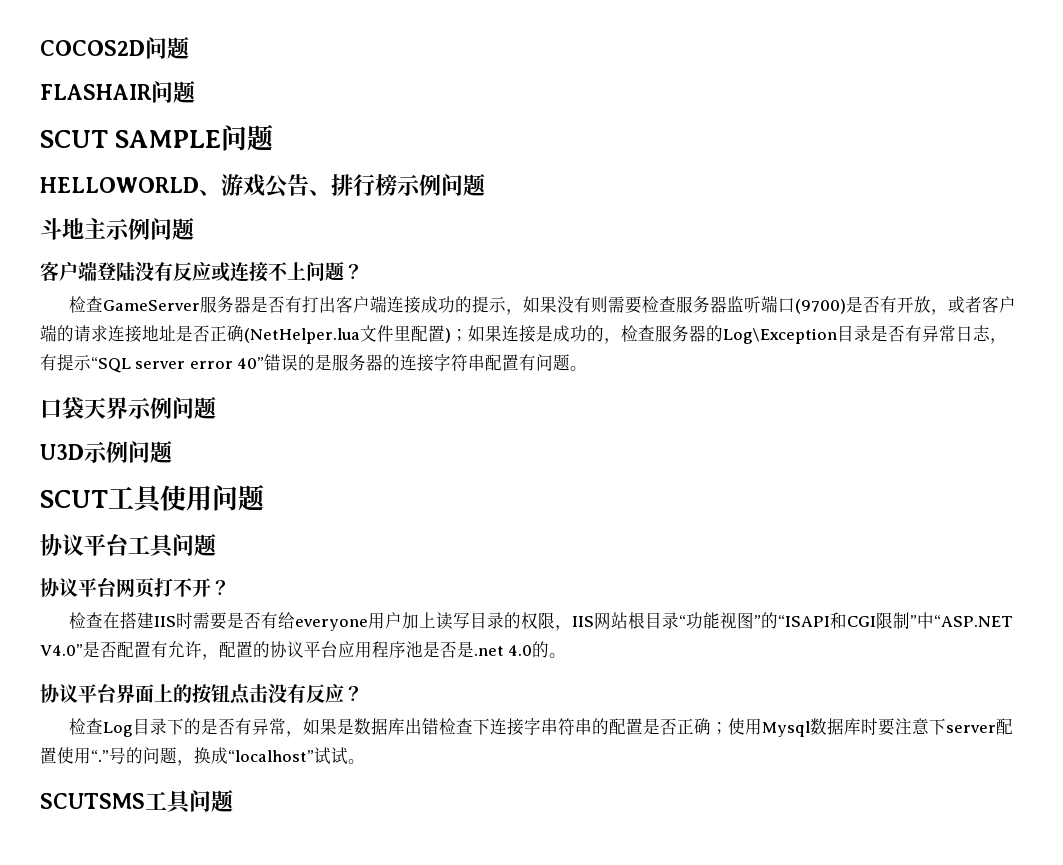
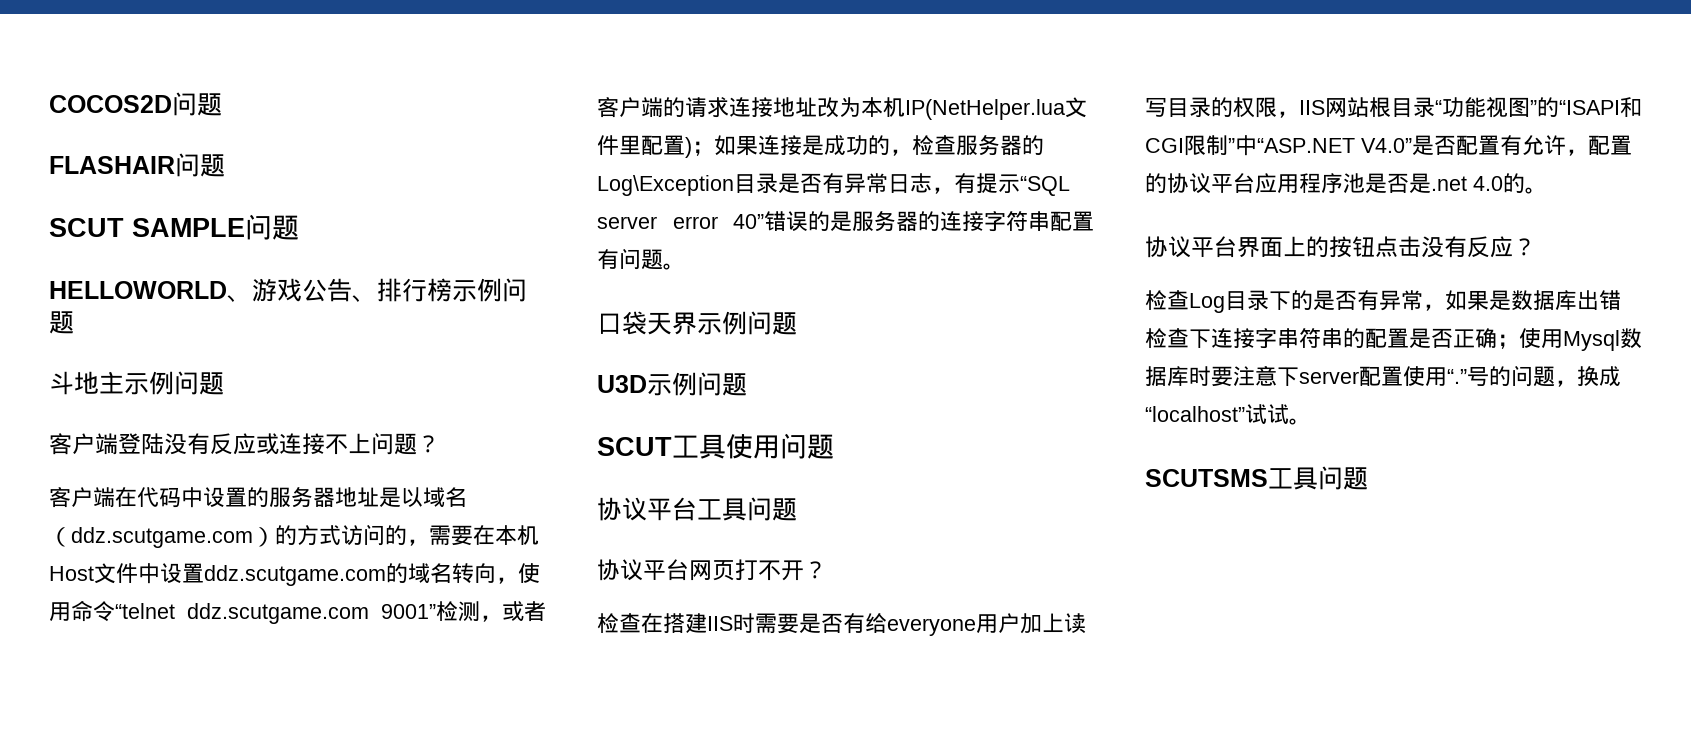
- 检查GameServer服务器是否有打出客户端连接成功的提示，如果没有则需要检查服务器监听端口(9700)是否有开放，或者客户端的请求连接地址是否正确(NetHelper.lua文件里配置)；如果连接是成功的，检查服务器的Log\Exception目录是否有异常日志，有提示“SQL server error 40”错误的是服务器的连接字符串配置有问题。
+ 客户端在代码中设置的服务器地址是以域名（ddz.scutgame.com）的方式访问的，需要在本机Host文件中设置ddz.scutgame.com的域名转向，使用命令“telnet ddz.scutgame.com 9001”检测，或者客户端的请求连接地址改为本机IP(NetHelper.lua文件里配置)；如果连接是成功的，检查服务器的Log\Exception目录是否有异常日志，有提示“SQL server error 40”错误的是服务器的连接字符串配置有问题。

